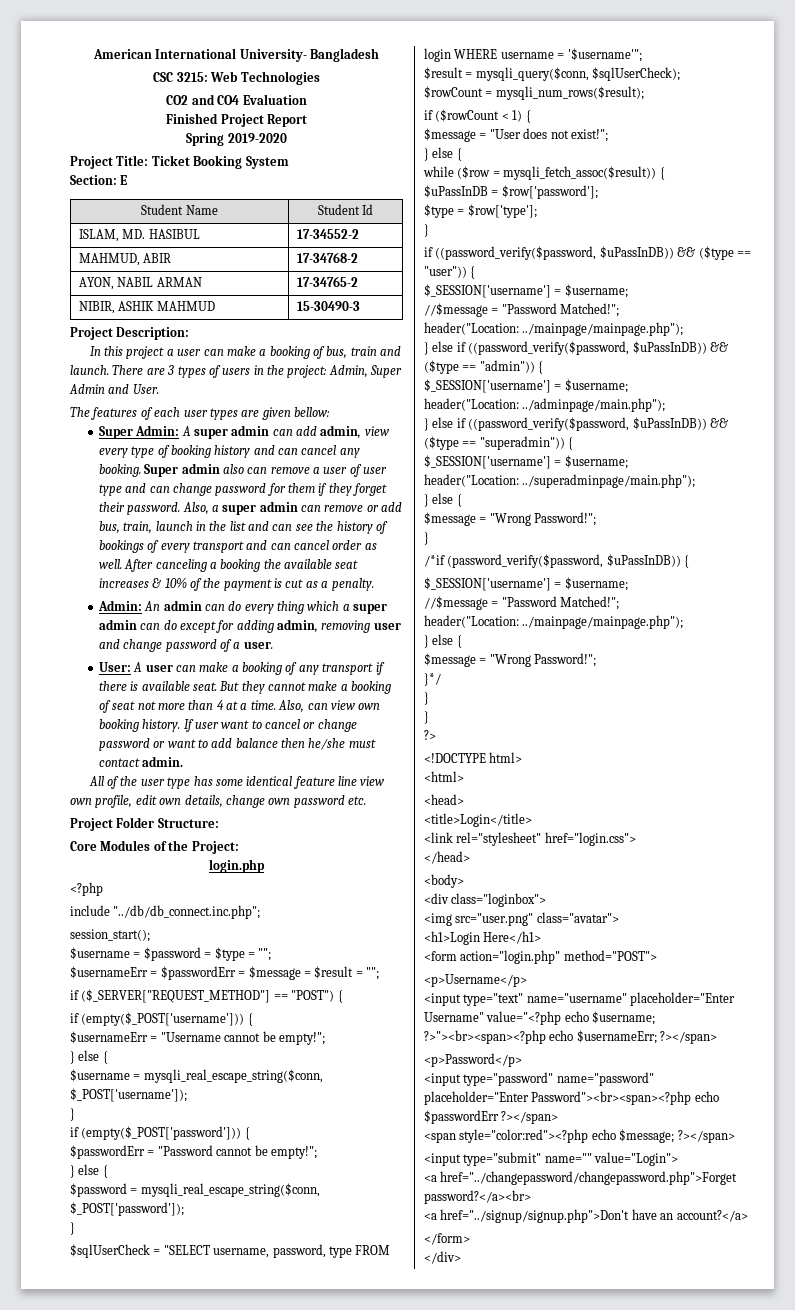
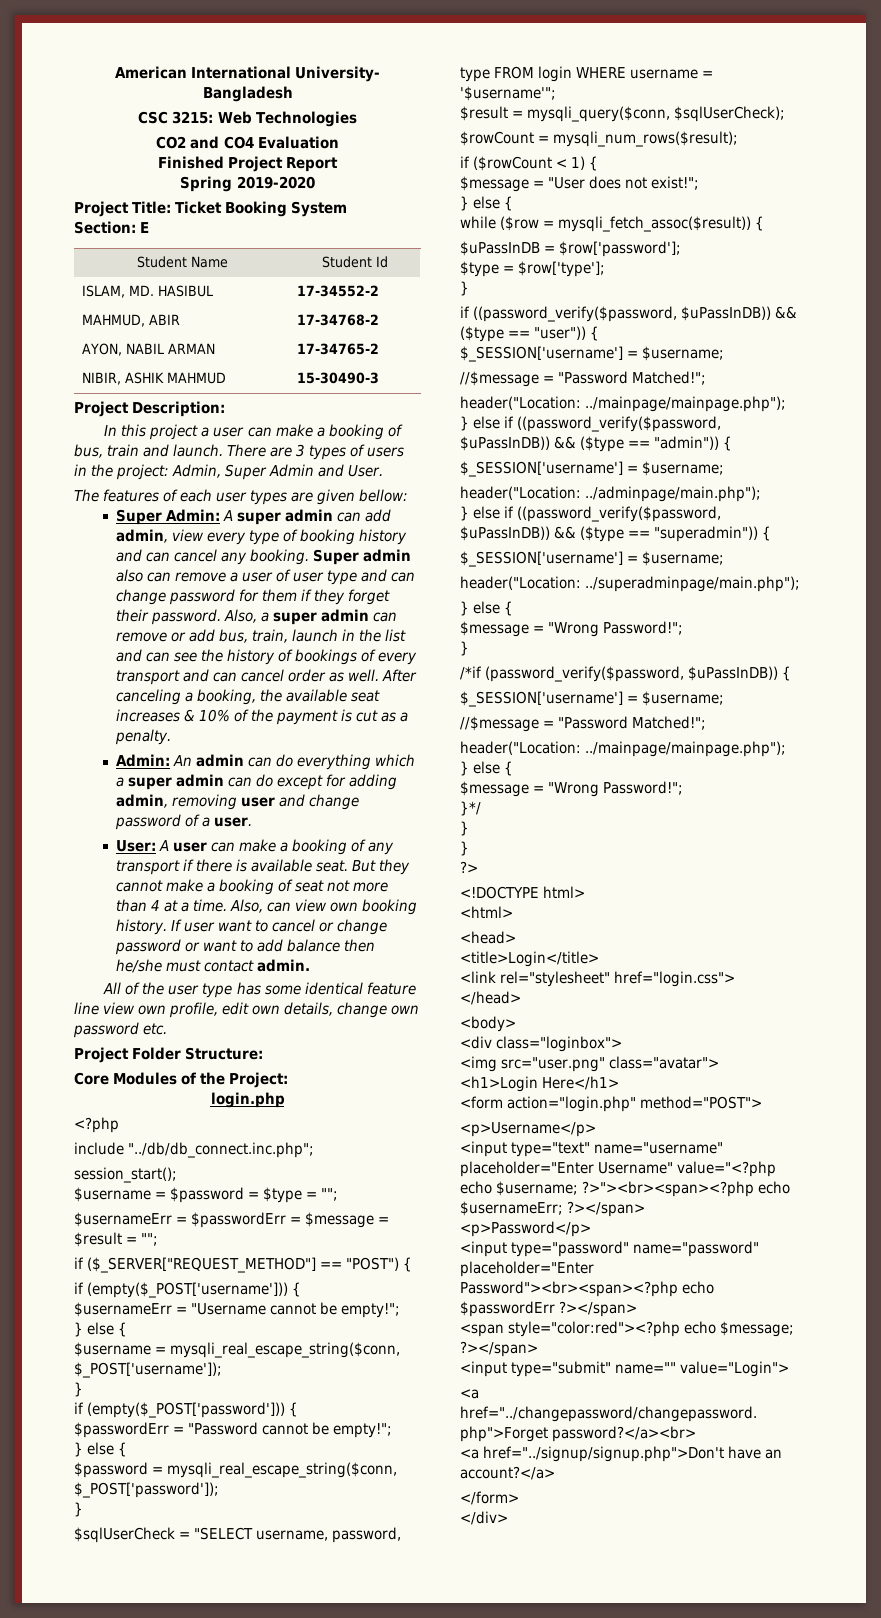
- After canceling a booking the available seat increases & 10% of the payment is cut as a penalty.
+ After canceling a booking, the available seat increases & 10% of the payment is cut as a penalty.
- Admin: An admin can do every thing which a super admin can do except for adding admin, removing user and change password of a user.
+ Admin: An admin can do everything which a super admin can do except for adding admin, removing user and change password of a user.

